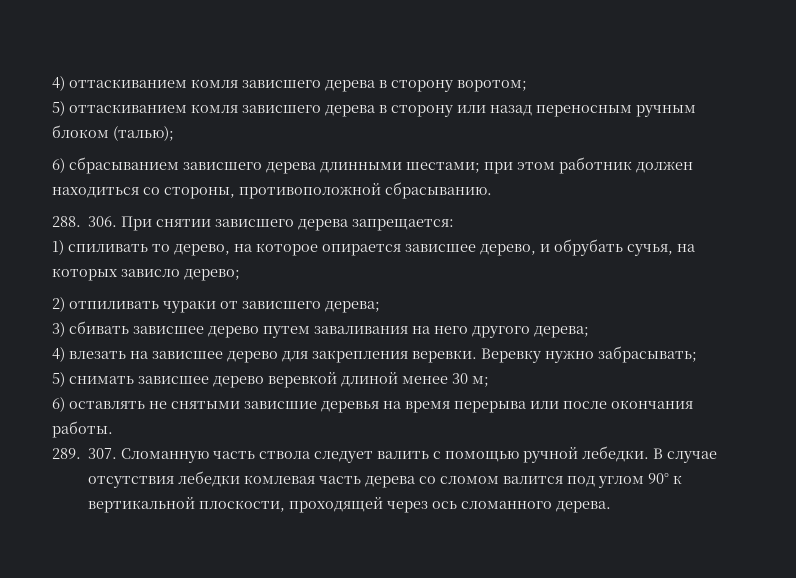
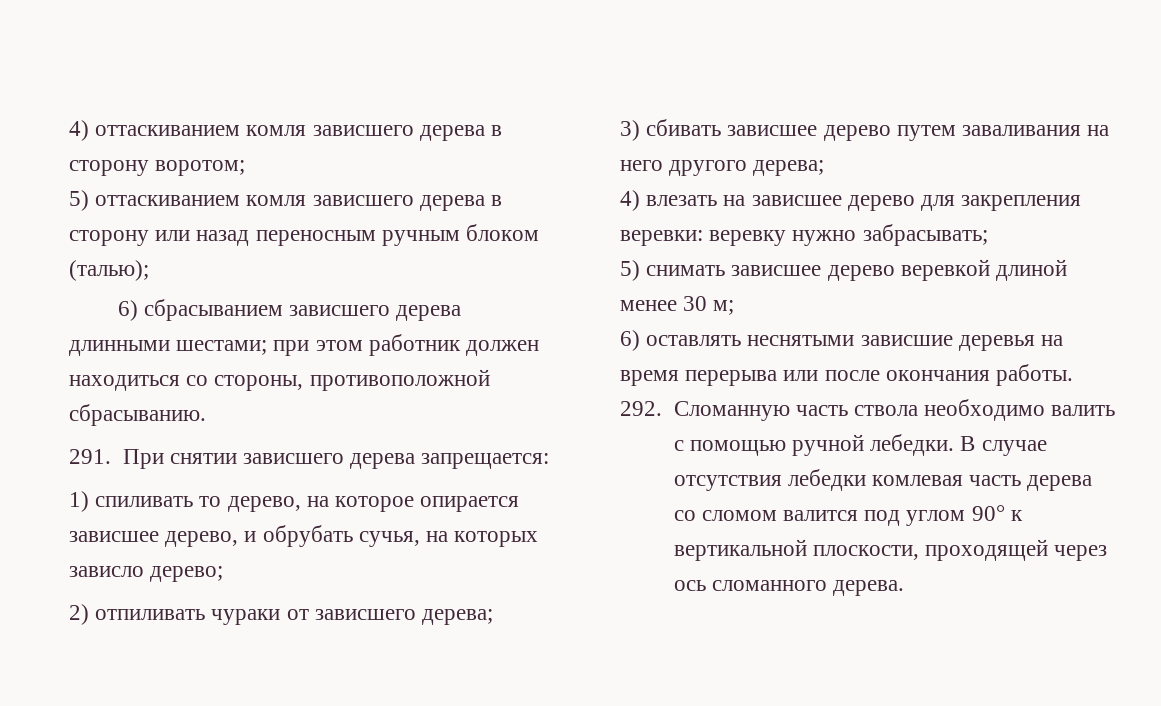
- 288. 306. При снятии зависшего дерева запрещается:
+ 291. При снятии зависшего дерева запрещается:
- 4) влезать на зависшее дерево для закрепления веревки. Веревку нужно забрасывать;
+ 4) влезать на зависшее дерево для закрепления веревки: веревку нужно забрасывать;
- 6) оставлять не снятыми зависшие деревья на время перерыва или после окончания работы.
+ 6) оставлять неснятыми зависшие деревья на время перерыва или после окончания работы.
- 289. 307. Сломанную часть ствола следует валить с помощью ручной лебедки.
+ 292. Сломанную часть ствола необходимо валить с помощью ручной лебедки.

